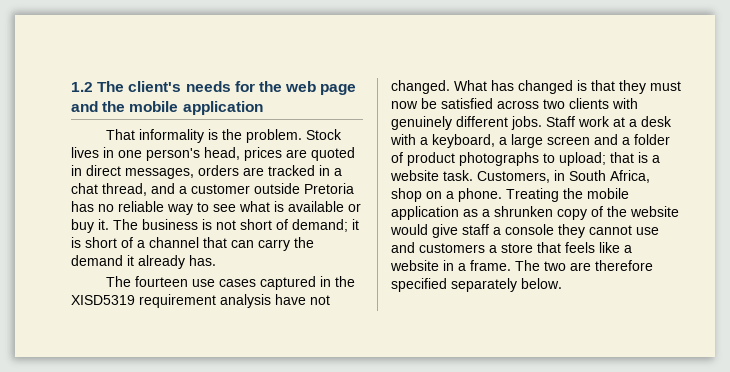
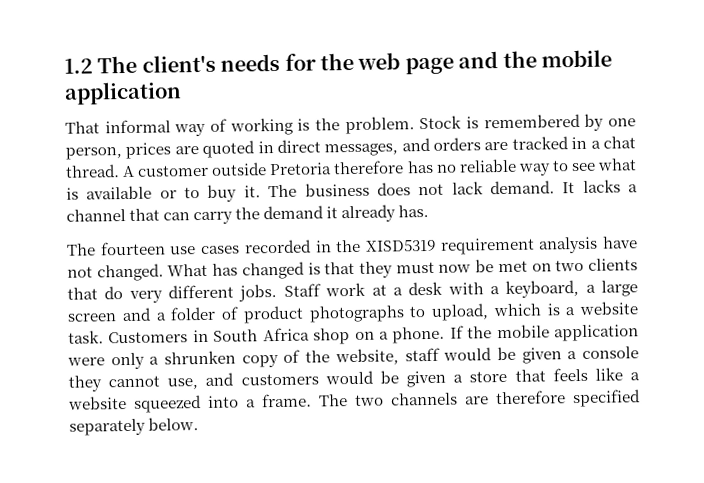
- That informality is the problem. Stock lives in one person's head, prices are quoted in direct messages, orders are tracked in a chat thread, and a customer outside Pretoria has no reliable way to see what is available or buy it.
+ That informal way of working is the problem. Stock is remembered by one person, prices are quoted in direct messages, and orders are tracked in a chat thread. A customer outside Pretoria therefore has no reliable way to see what is available or to buy it.
- The business is not short of demand; it is short of a channel that can carry the demand it already has.
+ The business does not lack demand. It lacks a channel that can carry the demand it already has.
- The fourteen use cases captured in the XISD5319 requirement analysis have not changed.
+ The fourteen use cases recorded in the XISD5319 requirement analysis have not changed.
- What has changed is that they must now be satisfied across two clients with genuinely different jobs.
+ What has changed is that they must now be met on two clients that do very different jobs.
- Staff work at a desk with a keyboard, a large screen and a folder of product photographs to upload; that is a website task.
+ Staff work at a desk with a keyboard, a large screen and a folder of product photographs to upload, which is a website task.
- Customers, in South Africa, shop on a phone.
+ Customers in South Africa shop on a phone.
- Treating the mobile application as a shrunken copy of the website would give staff a console they cannot use and customers a store that feels like a website in a frame.
+ If the mobile application were only a shrunken copy of the website, staff would be given a console they cannot use, and customers would be given a store that feels like a website squeezed into a frame.
- The two are therefore specified separately below.
+ The two channels are therefore specified separately below.

